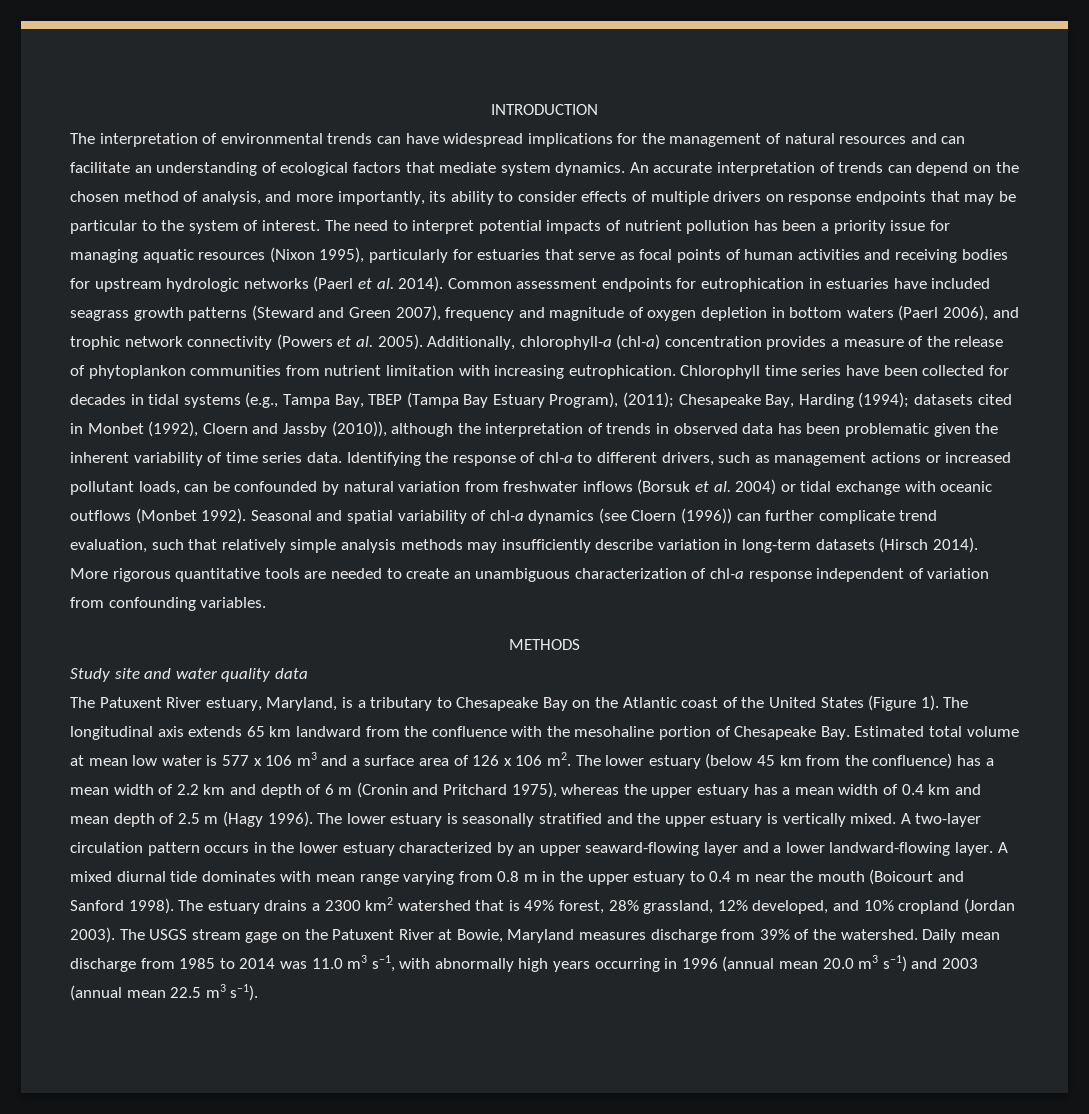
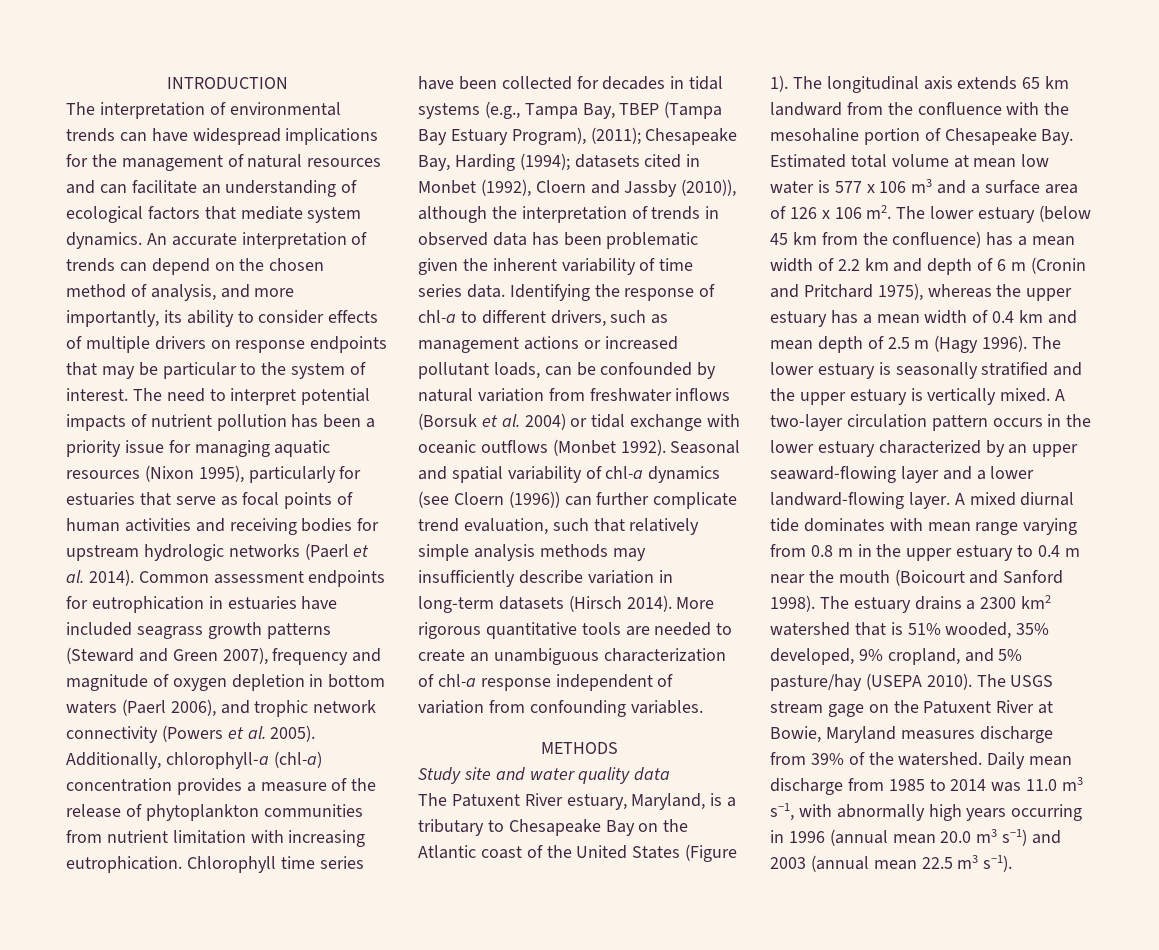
- Additionally, chlorophyll-a (chl-a) concentration provides a measure of the release of phytoplankon communities from nutrient limitation with increasing eutrophication.
+ Additionally, chlorophyll-a (chl-a) concentration provides a measure of the release of phytoplankton communities from nutrient limitation with increasing eutrophication.
- The estuary drains a 2300 km2 watershed that is 49% forest, 28% grassland, 12% developed, and 10% cropland (Jordan 2003).
+ The estuary drains a 2300 km2 watershed that is 51% wooded, 35% developed, 9% cropland, and 5% pasture/hay (USEPA 2010).

